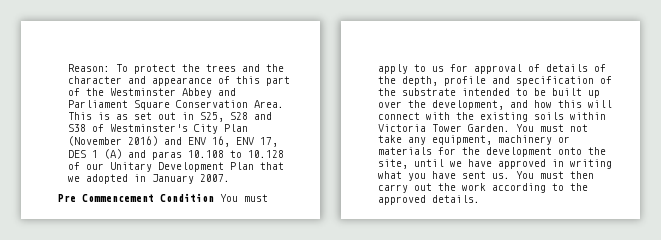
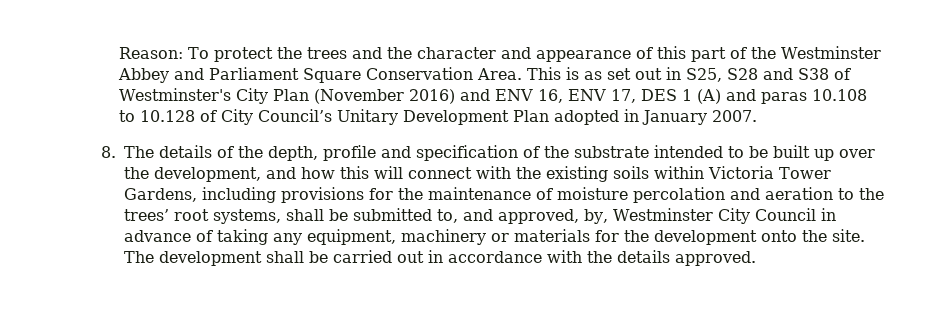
- This is as set out in S25, S28 and S38 of Westminster's City Plan (November 2016) and ENV 16, ENV 17, DES 1 (A) and paras 10.108 to 10.128 of our Unitary Development Plan that we adopted in January 2007.
+ This is as set out in S25, S28 and S38 of Westminster's City Plan (November 2016) and ENV 16, ENV 17, DES 1 (A) and paras 10.108 to 10.128 of City Council’s Unitary Development Plan adopted in January 2007.
- Pre Commencement Condition You must apply to us for approval of details of the depth, profile and specification of the substrate intended to be built up over the development, and how this will connect with the existing soils within Victoria Tower Garden. You must not take any equipment, machinery or materials for the development onto the site, until we have approved in writing what you have sent us. You must then carry out the work according to the approved details.
+ 8. The details of the depth, profile and specification of the substrate intended to be built up over the development, and how this will connect with the existing soils within Victoria Tower Gardens, including provisions for the maintenance of moisture percolation and aeration to the trees’ root systems, shall be submitted to, and approved, by, Westminster City Council in advance of taking any equipment, machinery or materials for the development onto the site. The development shall be carried out in accordance with the details approved.

